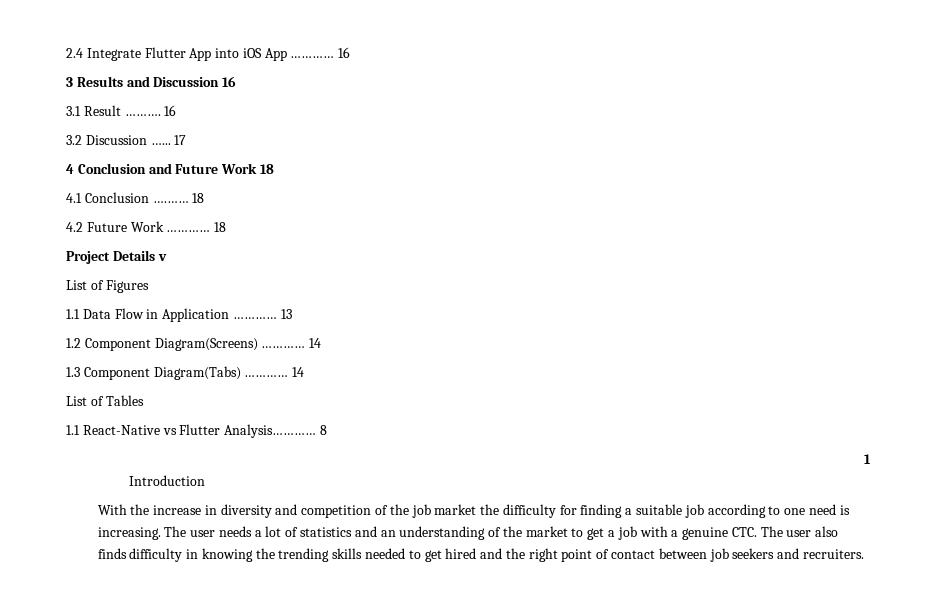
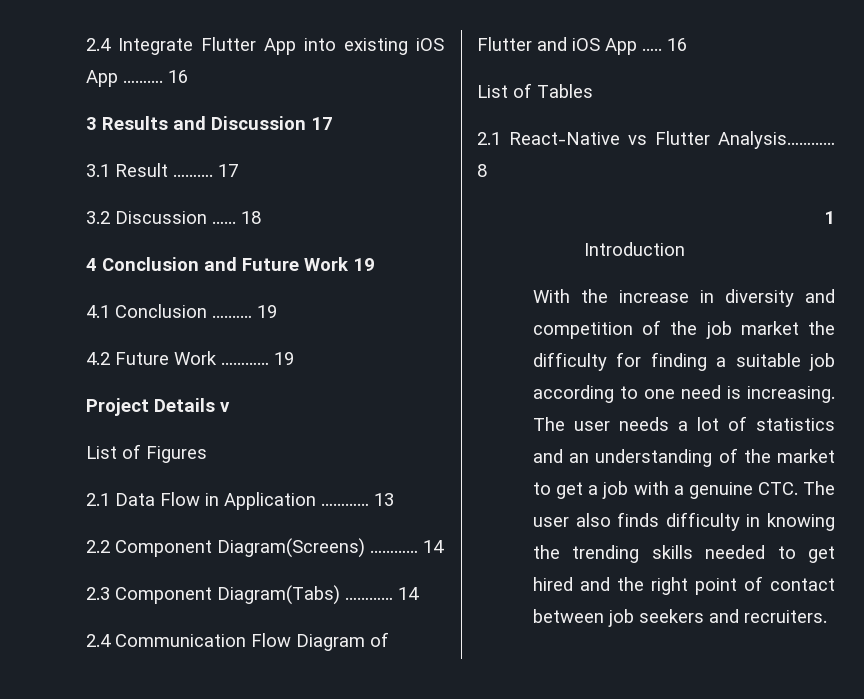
- 2.4 Integrate Flutter App into iOS App …………
+ 2.4 Integrate Flutter App into existing iOS App ……….
- 3 Results and Discussion 16
+ 3 Results and Discussion 17
- 3.1 Result ………. 16
+ 3.1 Result ………. 17
- 17
+ 18
- 4 Conclusion and Future Work 18
+ 4 Conclusion and Future Work 19
- 4.1 Conclusion ….…… 18
+ 4.1 Conclusion ….…… 19
- 4.2 Future Work ………… 18
+ 4.2 Future Work ………… 19
- 1.1 Data Flow in Application …………
+ 2.1 Data Flow in Application …………
- 1.2 Component Diagram(Screens) …………
+ 2.2 Component Diagram(Screens) …………
- 1.3 Component Diagram(Tabs) …………
+ 2.3 Component Diagram(Tabs) …………
+ 2.4 Communication Flow Diagram of Flutter and iOS App ….. 16
- 1.1 React-Native vs Flutter Analysis…………
+ 2.1 React-Native vs Flutter Analysis…………

